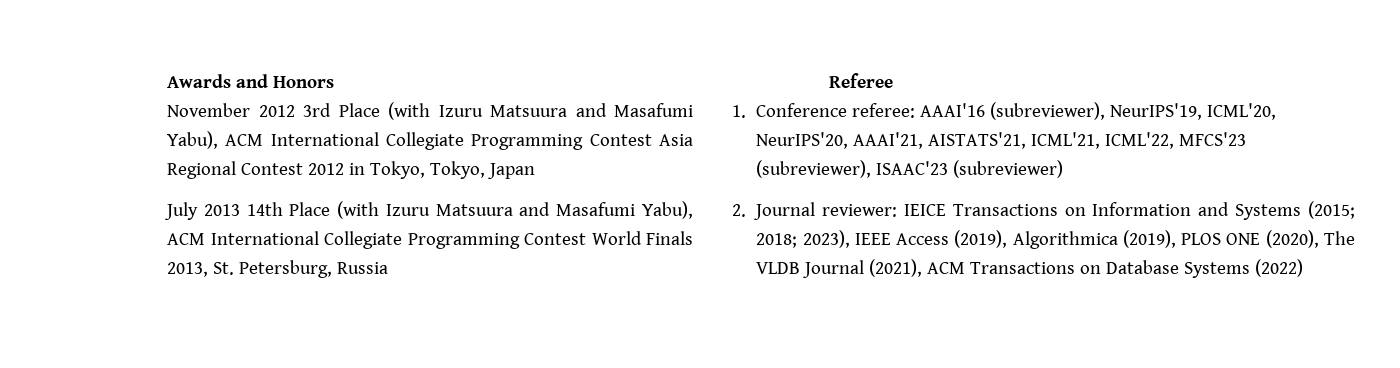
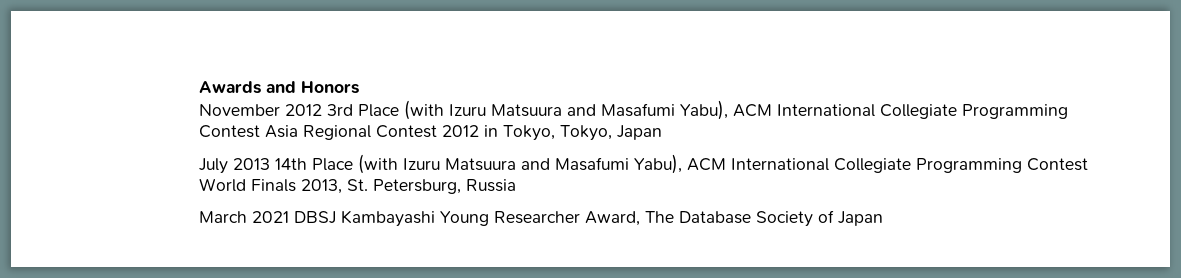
- Referee
- 1. Conference referee: AAAI'16 (subreviewer), NeurIPS'19, ICML'20, NeurIPS'20, AAAI'21, AISTATS'21, ICML'21, ICML'22, MFCS'23 (subreviewer), ISAAC'23 (subreviewer)
- 2. Journal reviewer: IEICE Transactions on Information and Systems (2015; 2018; 2023), IEEE Access (2019), Algorithmica (2019), PLOS ONE (2020), The VLDB Journal (2021), ACM Transactions on Database Systems (2022)
+ March 2021 DBSJ Kambayashi Young Researcher Award, The Database Society of Japan

